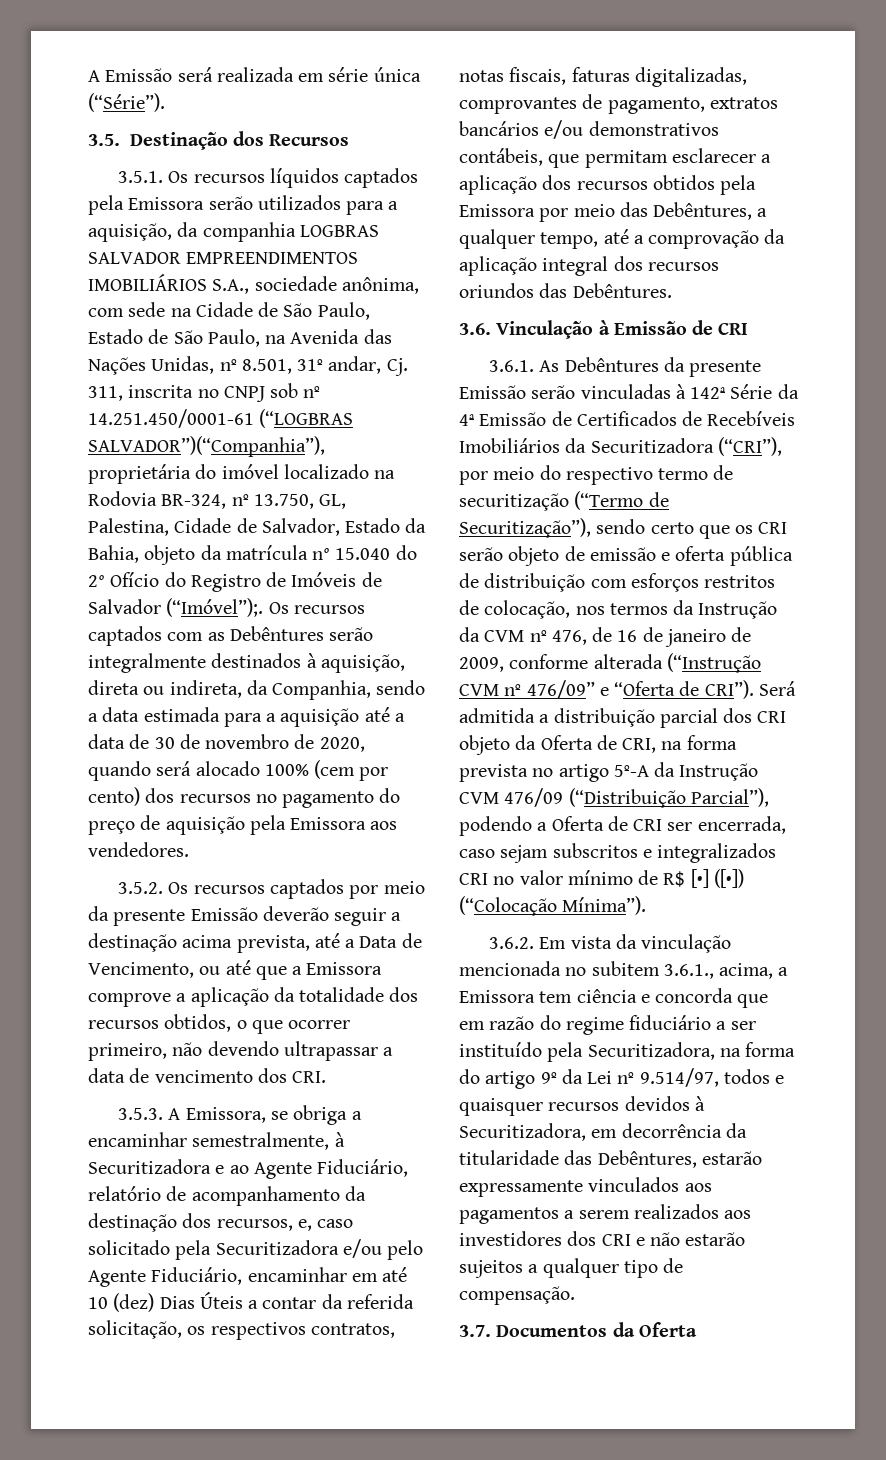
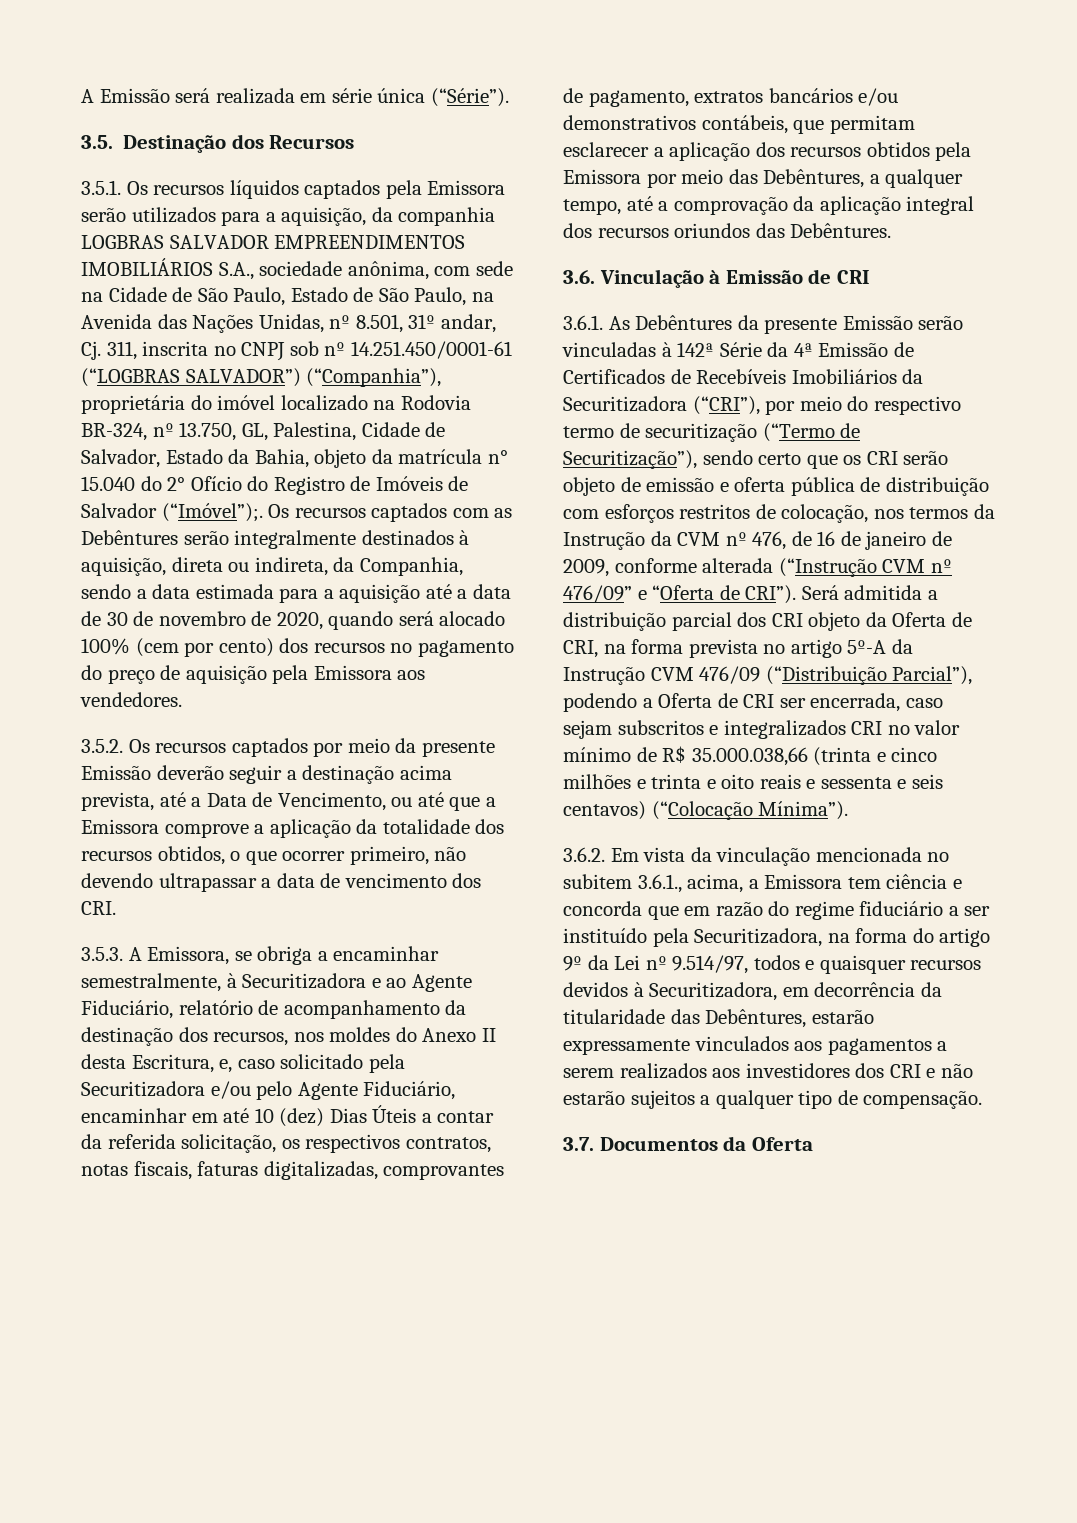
- 3.5.1. Os recursos líquidos captados pela Emissora serão utilizados para a aquisição, da companhia LOGBRAS SALVADOR EMPREENDIMENTOS IMOBILIÁRIOS S.A., sociedade anônima, com sede na Cidade de São Paulo, Estado de São Paulo, na Avenida das Nações Unidas, nº 8.501, 31º andar, Cj. 311, inscrita no CNPJ sob nº 14.251.450/0001-61 (“LOGBRAS SALVADOR”)(“Companhia”), proprietária do imóvel localizado na Rodovia BR-324, nº 13.750, GL, Palestina, Cidade de Salvador, Estado da Bahia, objeto da matrícula n° 15.040 do 2° Ofício do Registro de Imóveis de Salvador (“Imóvel”);.
+ 3.5.1. Os recursos líquidos captados pela Emissora serão utilizados para a aquisição, da companhia LOGBRAS SALVADOR EMPREENDIMENTOS IMOBILIÁRIOS S.A., sociedade anônima, com sede na Cidade de São Paulo, Estado de São Paulo, na Avenida das Nações Unidas, nº 8.501, 31º andar, Cj. 311, inscrita no CNPJ sob nº 14.251.450/0001-61 (“LOGBRAS SALVADOR”) (“Companhia”), proprietária do imóvel localizado na Rodovia BR-324, nº 13.750, GL, Palestina, Cidade de Salvador, Estado da Bahia, objeto da matrícula n° 15.040 do 2° Ofício do Registro de Imóveis de Salvador (“Imóvel”);.
- 3.5.3. A Emissora, se obriga a encaminhar semestralmente, à Securitizadora e ao Agente Fiduciário, relatório de acompanhamento da destinação dos recursos, e, caso solicitado pela Securitizadora e/ou pelo Agente Fiduciário, encaminhar em até 10 (dez) Dias Úteis a contar da referida solicitação, os respectivos contratos, notas fiscais, faturas digitalizadas, comprovantes de pagamento, extratos bancários e/ou demonstrativos contábeis, que permitam esclarecer a aplicação dos recursos obtidos pela Emissora por meio das Debêntures, a qualquer tempo, até a comprovação da aplicação integral dos recursos oriundos das Debêntures.
+ 3.5.3. A Emissora, se obriga a encaminhar semestralmente, à Securitizadora e ao Agente Fiduciário, relatório de acompanhamento da destinação dos recursos, nos moldes do Anexo II desta Escritura, e, caso solicitado pela Securitizadora e/ou pelo Agente Fiduciário, encaminhar em até 10 (dez) Dias Úteis a contar da referida solicitação, os respectivos contratos, notas fiscais, faturas digitalizadas, comprovantes de pagamento, extratos bancários e/ou demonstrativos contábeis, que permitam esclarecer a aplicação dos recursos obtidos pela Emissora por meio das Debêntures, a qualquer tempo, até a comprovação da aplicação integral dos recursos oriundos das Debêntures.
- Será admitida a distribuição parcial dos CRI objeto da Oferta de CRI, na forma prevista no artigo 5º-A da Instrução CVM 476/09 (“Distribuição Parcial”), podendo a Oferta de CRI ser encerrada, caso sejam subscritos e integralizados CRI no valor mínimo de R$ [•] ([•]) (“Colocação Mínima”).
+ Será admitida a distribuição parcial dos CRI objeto da Oferta de CRI, na forma prevista no artigo 5º-A da Instrução CVM 476/09 (“Distribuição Parcial”), podendo a Oferta de CRI ser encerrada, caso sejam subscritos e integralizados CRI no valor mínimo de R$ 35.000.038,66 (trinta e cinco milhões e trinta e oito reais e sessenta e seis centavos) (“Colocação Mínima”).

